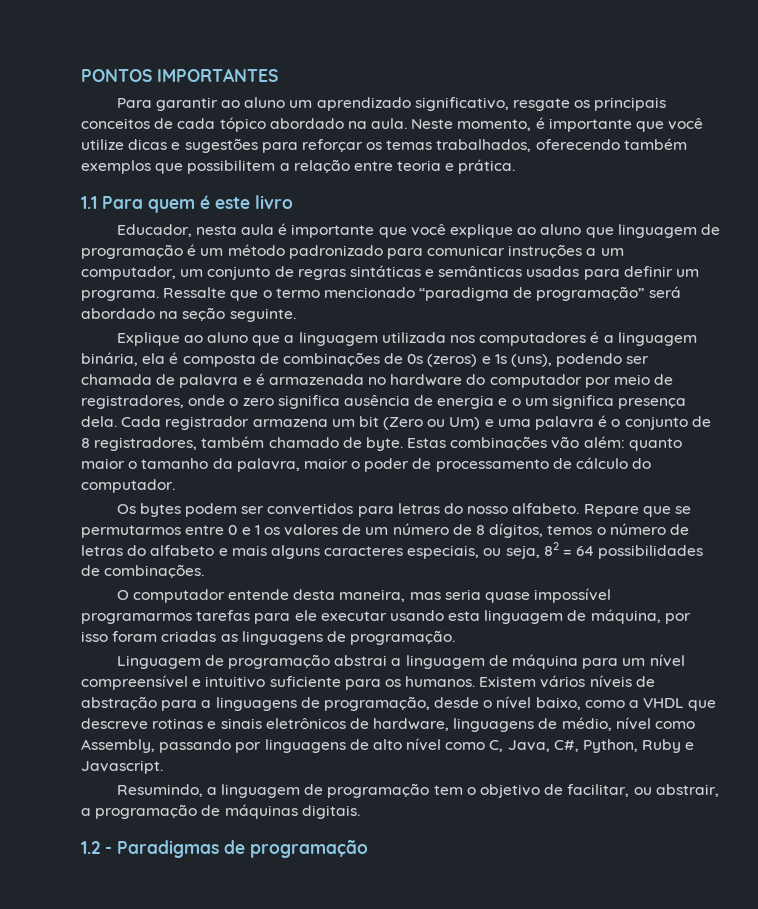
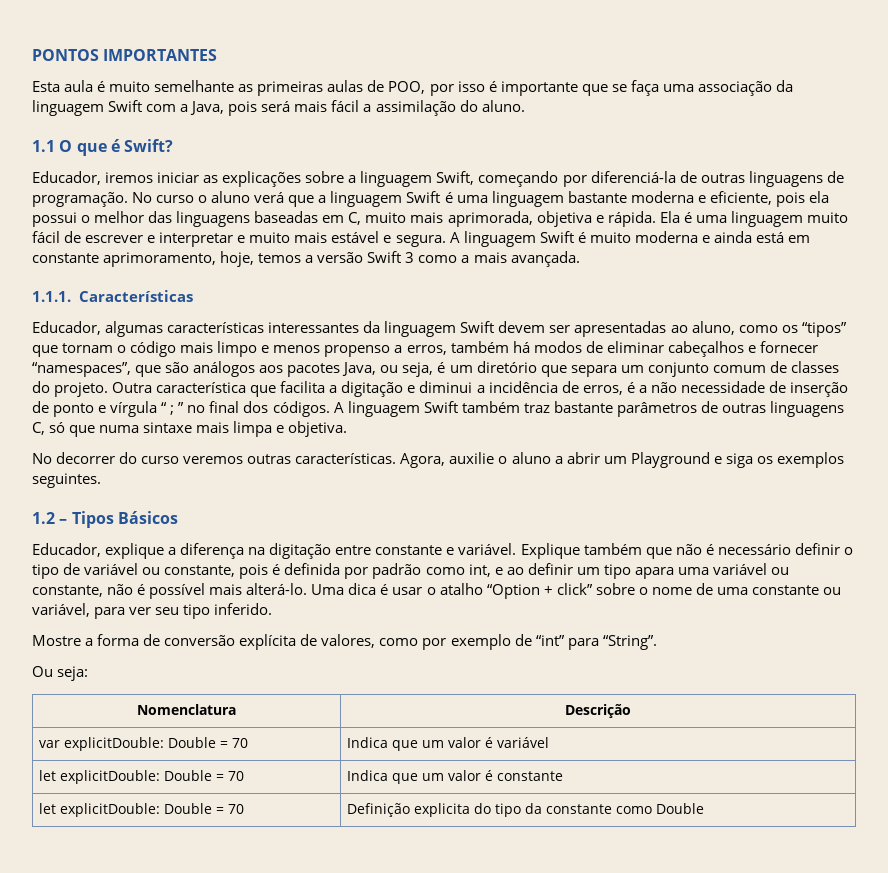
- Para garantir ao aluno um aprendizado significativo, resgate os principais conceitos de cada tópico abordado na aula. Neste momento, é importante que você utilize dicas e sugestões para reforçar os temas trabalhados, oferecendo também exemplos que possibilitem a relação entre teoria e prática.
- 1.1 Para quem é este livro
- Educador, nesta aula é importante que você explique ao aluno que linguagem de programação é um método padronizado para comunicar instruções a um computador, um conjunto de regras sintáticas e semânticas usadas para definir um programa. Ressalte que o termo mencionado “paradigma de programação” será abordado na seção seguinte.
- Explique ao aluno que a linguagem utilizada nos computadores é a linguagem binária, ela é composta de combinações de 0s (zeros) e 1s (uns), podendo ser chamada de palavra e é armazenada no hardware do computador por meio de registradores, onde o zero significa ausência de energia e o um significa presença dela. Cada registrador armazena um bit (Zero ou Um) e uma palavra é o conjunto de 8 registradores, também chamado de byte. Estas combinações vão além: quanto maior o tamanho da palavra, maior o poder de processamento de cálculo do computador.
- Os bytes podem ser convertidos para letras do nosso alfabeto. Repare que se permutarmos entre 0 e 1 os valores de um número de 8 dígitos, temos o número de letras do alfabeto e mais alguns caracteres especiais, ou seja, 82 = 64 possibilidades de combinações.
- O computador entende desta maneira, mas seria quase impossível programarmos tarefas para ele executar usando esta linguagem de máquina, por isso foram criadas as linguagens de programação.
- Linguagem de programação abstrai a linguagem de máquina para um nível compreensível e intuitivo suficiente para os humanos. Existem vários níveis de abstração para a linguagens de programação, desde o nível baixo, como a VHDL que descreve rotinas e sinais eletrônicos de hardware, linguagens de médio, nível como Assembly, passando por linguagens de alto nível como C, Java, C#, Python, Ruby e Javascript.
- Resumindo, a linguagem de programação tem o objetivo de facilitar, ou abstrair, a programação de máquinas digitais.
- 1.2 - Paradigmas de programação
+ Esta aula é muito semelhante as primeiras aulas de POO, por isso é importante que se faça uma associação da linguagem Swift com a Java, pois será mais fácil a assimilação do aluno.
+ 1.1 O que é Swift?
+ Educador, iremos iniciar as explicações sobre a linguagem Swift, começando por diferenciá-la de outras linguagens de programação. No curso o aluno verá que a linguagem Swift é uma linguagem bastante moderna e eficiente, pois ela possui o melhor das linguagens baseadas em C, muito mais aprimorada, objetiva e rápida. Ela é uma linguagem muito fácil de escrever e interpretar e muito mais estável e segura. A linguagem Swift é muito moderna e ainda está em constante aprimoramento, hoje, temos a versão Swift 3 como a mais avançada.
+ 1.1.1. Características
+ Educador, algumas características interessantes da linguagem Swift devem ser apresentadas ao aluno, como os “tipos” que tornam o código mais limpo e menos propenso a erros, também há modos de eliminar cabeçalhos e fornecer “namespaces”, que são análogos aos pacotes Java, ou seja, é um diretório que separa um conjunto comum de classes do projeto. Outra característica que facilita a digitação e diminui a incidência de erros, é a não necessidade de inserção de ponto e vírgula “ ; ” no final dos códigos. A linguagem Swift também traz bastante parâmetros de outras linguagens C, só que numa sintaxe mais limpa e objetiva.
+ No decorrer do curso veremos outras características. Agora, auxilie o aluno a abrir um Playground e siga os exemplos seguintes.
+ 1.2 – Tipos Básicos
+ Educador, explique a diferença na digitação entre constante e variável. Explique também que não é necessário definir o tipo de variável ou constante, pois é definida por padrão como int, e ao definir um tipo apara uma variável ou constante, não é possível mais alterá-lo. Uma dica é usar o atalho “Option + click” sobre o nome de uma constante ou variável, para ver seu tipo inferido.
+ Mostre a forma de conversão explícita de valores, como por exemplo de “int” para “String”.
+ Ou seja:
+ Nomenclatura | Descrição
+ var explicitDouble: Double = 70 | Indica que um valor é variável
+ let explicitDouble: Double = 70 | Indica que um valor é constante
+ let explicitDouble: Double = 70 | Definição explicita do tipo da constante como Double

